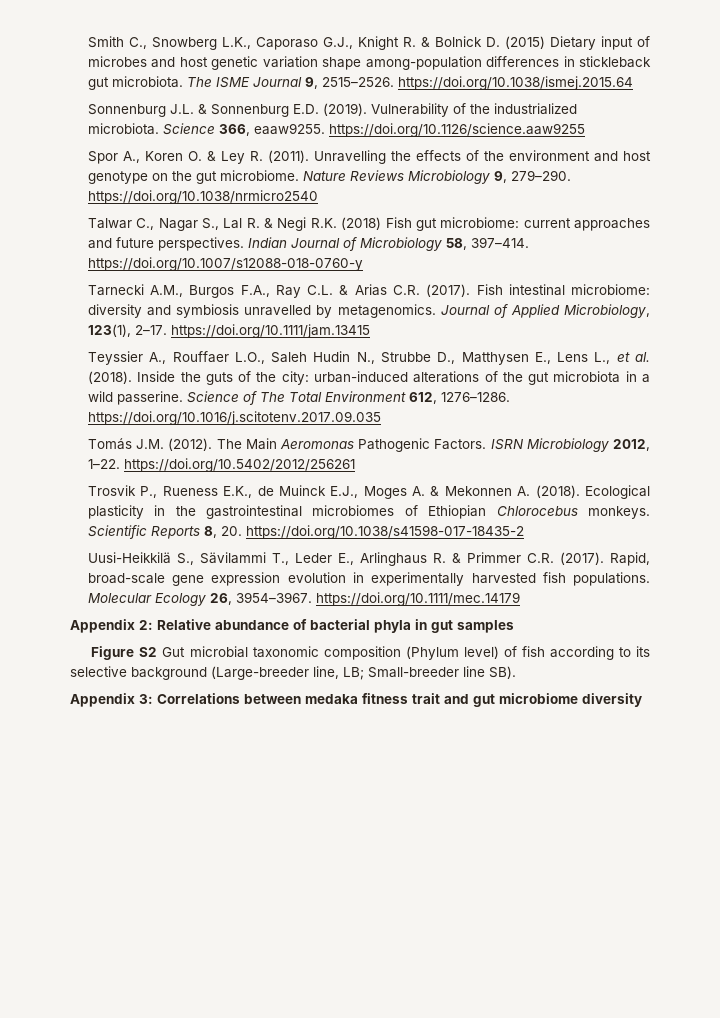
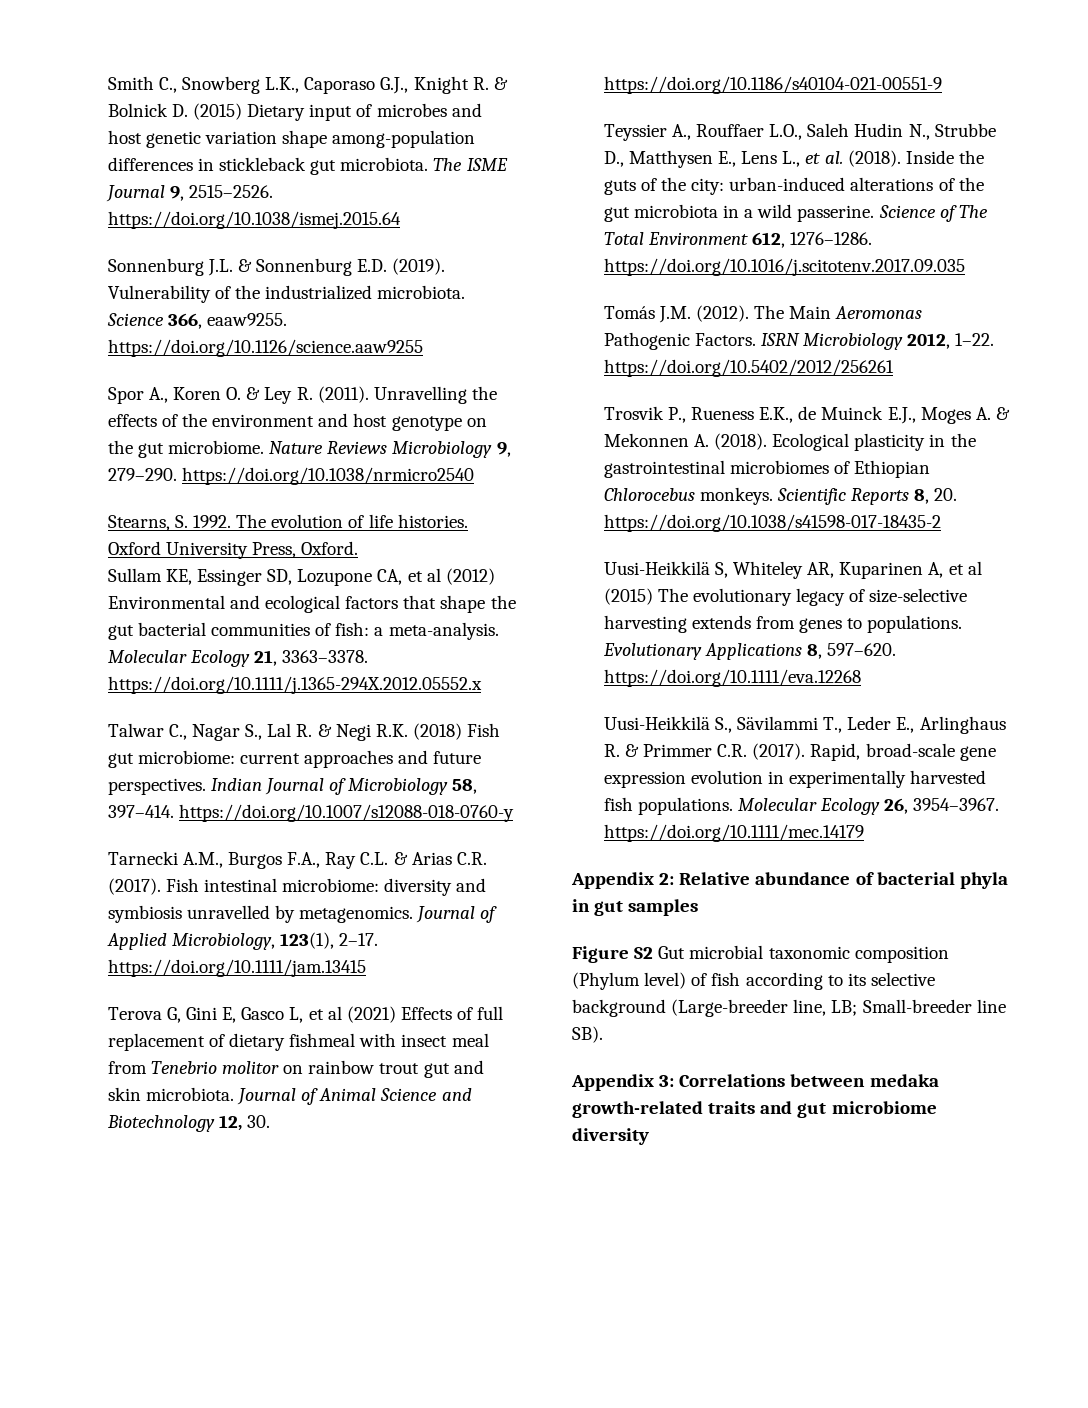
+ Stearns, S. 1992. The evolution of life histories. Oxford University Press, Oxford.
+ Sullam KE, Essinger SD, Lozupone CA, et al (2012) Environmental and ecological factors that shape the gut bacterial communities of fish: a meta-analysis. Molecular Ecology 21, 3363–3378. https://doi.org/10.1111/j.1365-294X.2012.05552.x
+ Terova G, Gini E, Gasco L, et al (2021) Effects of full replacement of dietary fishmeal with insect meal from Tenebrio molitor on rainbow trout gut and skin microbiota. Journal of Animal Science and Biotechnology 12, 30. https://doi.org/10.1186/s40104-021-00551-9
+ Uusi-Heikkilä S, Whiteley AR, Kuparinen A, et al (2015) The evolutionary legacy of size-selective harvesting extends from genes to populations. Evolutionary Applications 8, 597–620. https://doi.org/10.1111/eva.12268
- Appendix 3: Correlations between medaka fitness trait and gut microbiome diversity
+ Appendix 3: Correlations between medaka growth-related traits and gut microbiome diversity

